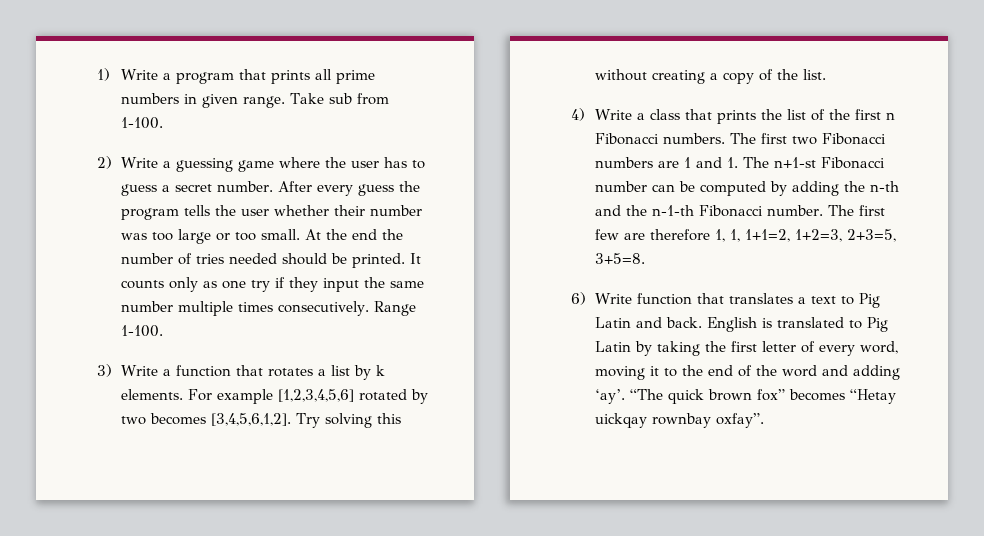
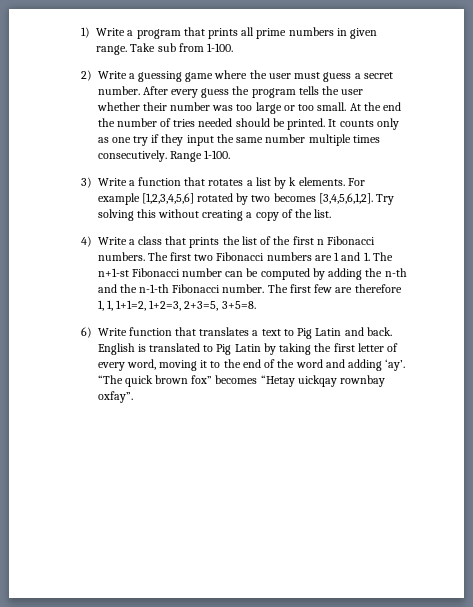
- 2) Write a guessing game where the user has to guess a secret number.
+ 2) Write a guessing game where the user must guess a secret number.

